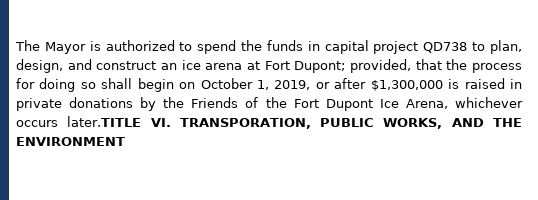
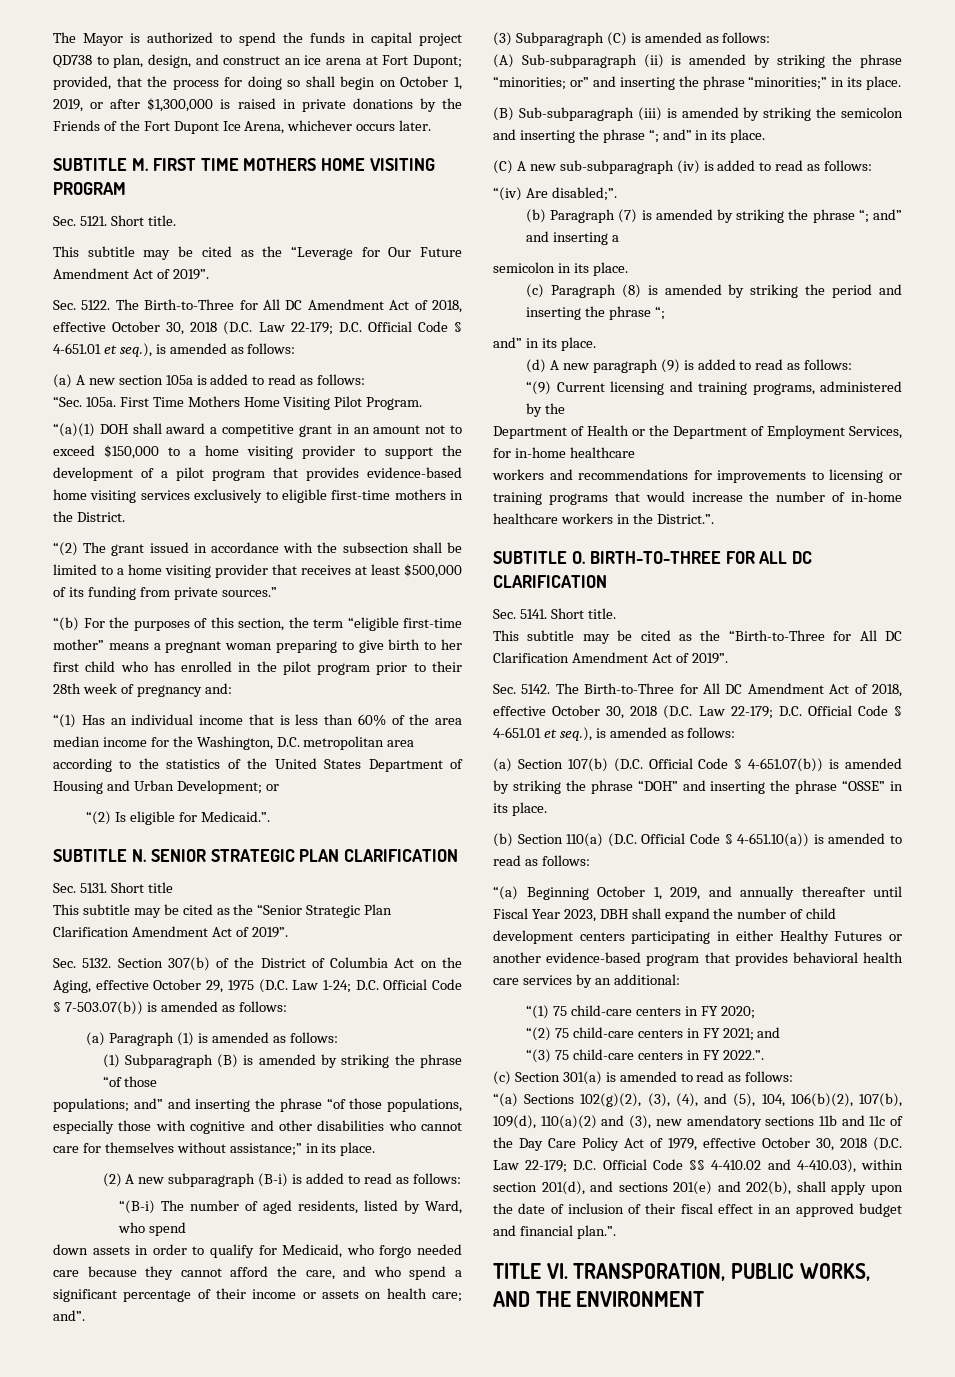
- provided, that the process for doing so shall begin on October 1, 2019, or after $1,300,000 is raised in private donations by the Friends of the Fort Dupont Ice Arena, whichever occurs later.TITLE VI. TRANSPORATION, PUBLIC WORKS, AND THE ENVIRONMENT
+ provided, that the process for doing so shall begin on October 1, 2019, or after $1,300,000 is raised in private donations by the Friends of the Fort Dupont Ice Arena, whichever occurs later.
+ SUBTITLE M. FIRST TIME MOTHERS HOME VISITING PROGRAM
+ Sec. 5121. Short title.
+ This subtitle may be cited as the “Leverage for Our Future Amendment Act of 2019”.
+ Sec. 5122. The Birth-to-Three for All DC Amendment Act of 2018, effective October 30, 2018 (D.C. Law 22-179; D.C. Official Code § 4-651.01 et seq.), is amended as follows:
+ (a) A new section 105a is added to read as follows:
+ “Sec. 105a. First Time Mothers Home Visiting Pilot Program.
+ “(a)(1) DOH shall award a competitive grant in an amount not to exceed $150,000 to a home visiting provider to support the development of a pilot program that provides evidence-based home visiting services exclusively to eligible first-time mothers in the District.
+ “(2) The grant issued in accordance with the subsection shall be limited to a home visiting provider that receives at least $500,000 of its funding from private sources.”
+ “(b) For the purposes of this section, the term “eligible first-time mother” means a pregnant woman preparing to give birth to her first child who has enrolled in the pilot program prior to their 28th week of pregnancy and:
+ “(1) Has an individual income that is less than 60% of the area median income for the Washington, D.C. metropolitan area according to the statistics of the United States Department of Housing and Urban Development; or
+ “(2) Is eligible for Medicaid.”.
+ SUBTITLE N. SENIOR STRATEGIC PLAN CLARIFICATION
+ Sec. 5131. Short title
+ This subtitle may be cited as the “Senior Strategic Plan Clarification Amendment Act of 2019”.
+ Sec. 5132. Section 307(b) of the District of Columbia Act on the Aging, effective October 29, 1975 (D.C. Law 1-24; D.C. Official Code § 7-503.07(b)) is amended as follows:
+ (a) Paragraph (1) is amended as follows:
+ (1) Subparagraph (B) is amended by striking the phrase “of those
+ populations; and” and inserting the phrase “of those populations, especially those with cognitive and other disabilities who cannot care for themselves without assistance;” in its place.
+ (2) A new subparagraph (B-i) is added to read as follows:
+ “(B-i) The number of aged residents, listed by Ward, who spend
+ down assets in order to qualify for Medicaid, who forgo needed care because they cannot afford the care, and who spend a significant percentage of their income or assets on health care; and”.
+ (3) Subparagraph (C) is amended as follows:
+ (A) Sub-subparagraph (ii) is amended by striking the phrase “minorities; or” and inserting the phrase “minorities;” in its place.
+ (B) Sub-subparagraph (iii) is amended by striking the semicolon and inserting the phrase “; and” in its place.
+ (C) A new sub-subparagraph (iv) is added to read as follows:
+ “(iv) Are disabled;”.
+ (b) Paragraph (7) is amended by striking the phrase “; and” and inserting a
+ semicolon in its place.
+ (c) Paragraph (8) is amended by striking the period and inserting the phrase “;
+ and” in its place.
+ (d) A new paragraph (9) is added to read as follows:
+ “(9) Current licensing and training programs, administered by the
+ Department of Health or the Department of Employment Services, for in-home healthcare
+ workers and recommendations for improvements to licensing or training programs that would increase the number of in-home healthcare workers in the District.”.
+ SUBTITLE O. BIRTH-TO-THREE FOR ALL DC CLARIFICATION
+ Sec. 5141. Short title.
+ This subtitle may be cited as the “Birth-to-Three for All DC Clarification Amendment Act of 2019”.
+ Sec. 5142. The Birth-to-Three for All DC Amendment Act of 2018, effective October 30, 2018 (D.C. Law 22-179; D.C. Official Code § 4-651.01 et seq.), is amended as follows:
+ (a) Section 107(b) (D.C. Official Code § 4-651.07(b)) is amended by striking the phrase “DOH” and inserting the phrase “OSSE” in its place.
+ (b) Section 110(a) (D.C. Official Code § 4-651.10(a)) is amended to read as follows:
+ “(a) Beginning October 1, 2019, and annually thereafter until Fiscal Year 2023, DBH shall expand the number of child development centers participating in either Healthy Futures or another evidence-based program that provides behavioral health care services by an additional:
+ “(1) 75 child-care centers in FY 2020;
+ “(2) 75 child-care centers in FY 2021; and
+ “(3) 75 child-care centers in FY 2022.”.
+ (c) Section 301(a) is amended to read as follows:
+ “(a) Sections 102(g)(2), (3), (4), and (5), 104, 106(b)(2), 107(b), 109(d), 110(a)(2) and (3), new amendatory sections 11b and 11c of the Day Care Policy Act of 1979, effective October 30, 2018 (D.C. Law 22-179; D.C. Official Code §§ 4-410.02 and 4-410.03), within section 201(d), and sections 201(e) and 202(b), shall apply upon the date of inclusion of their fiscal effect in an approved budget and financial plan.”.
+ TITLE VI. TRANSPORATION, PUBLIC WORKS, AND THE ENVIRONMENT

